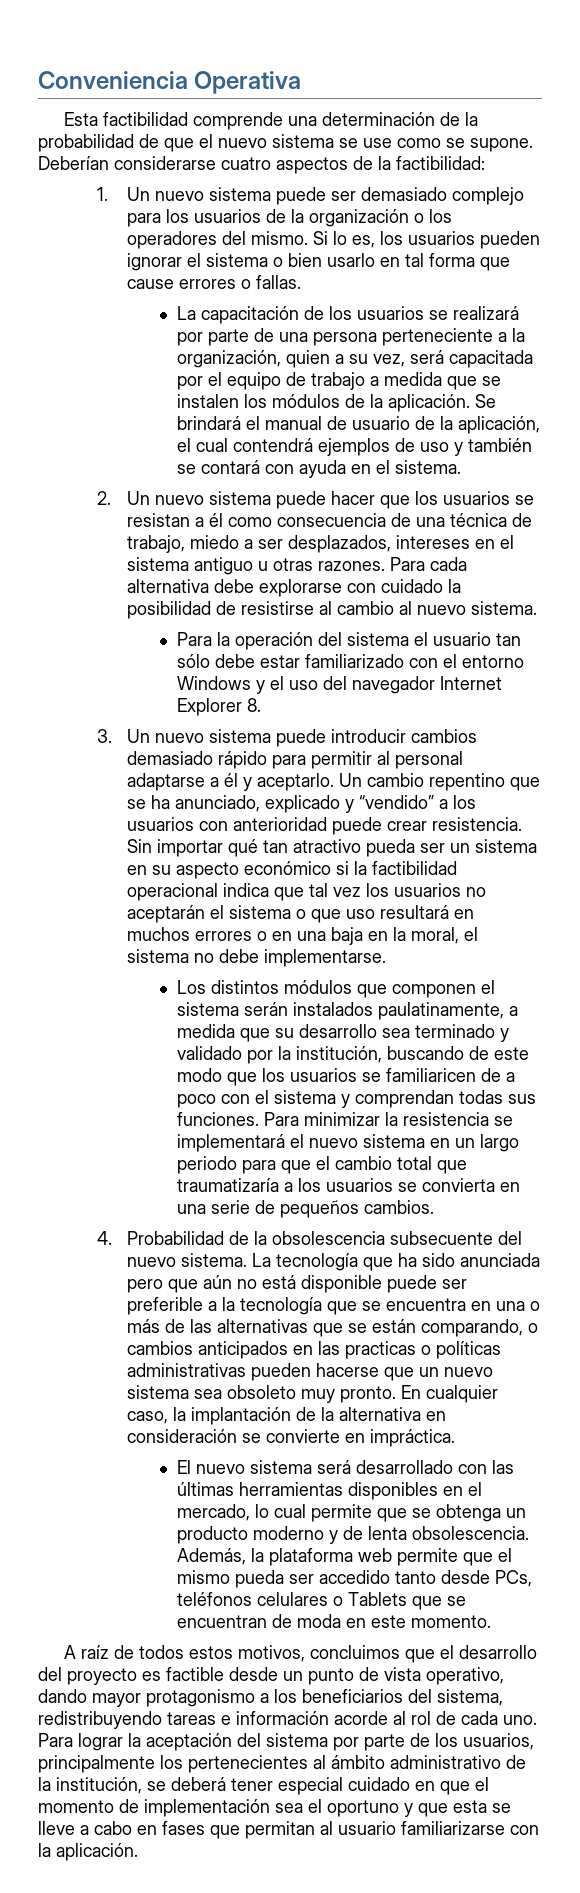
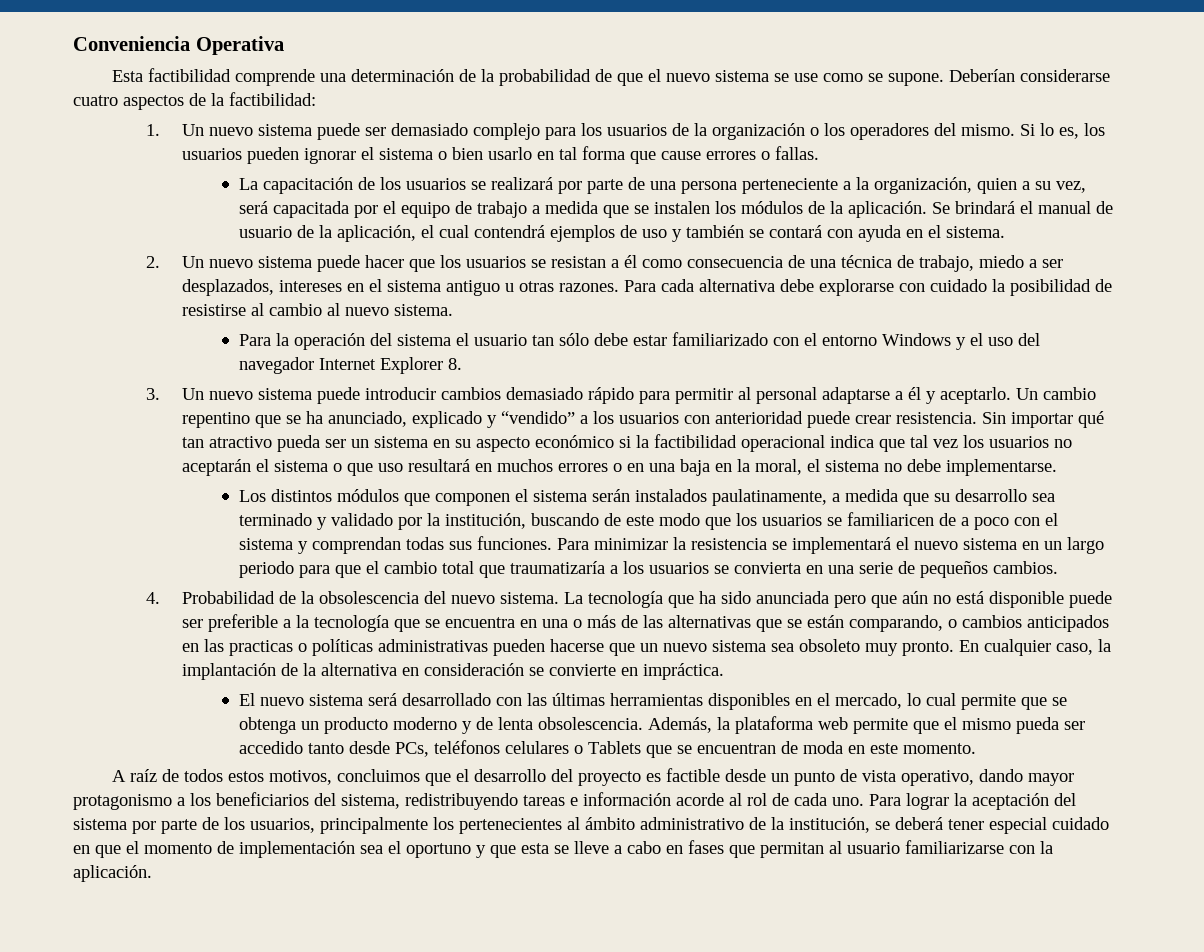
- 4. Probabilidad de la obsolescencia subsecuente del nuevo sistema.
+ 4. Probabilidad de la obsolescencia del nuevo sistema.

